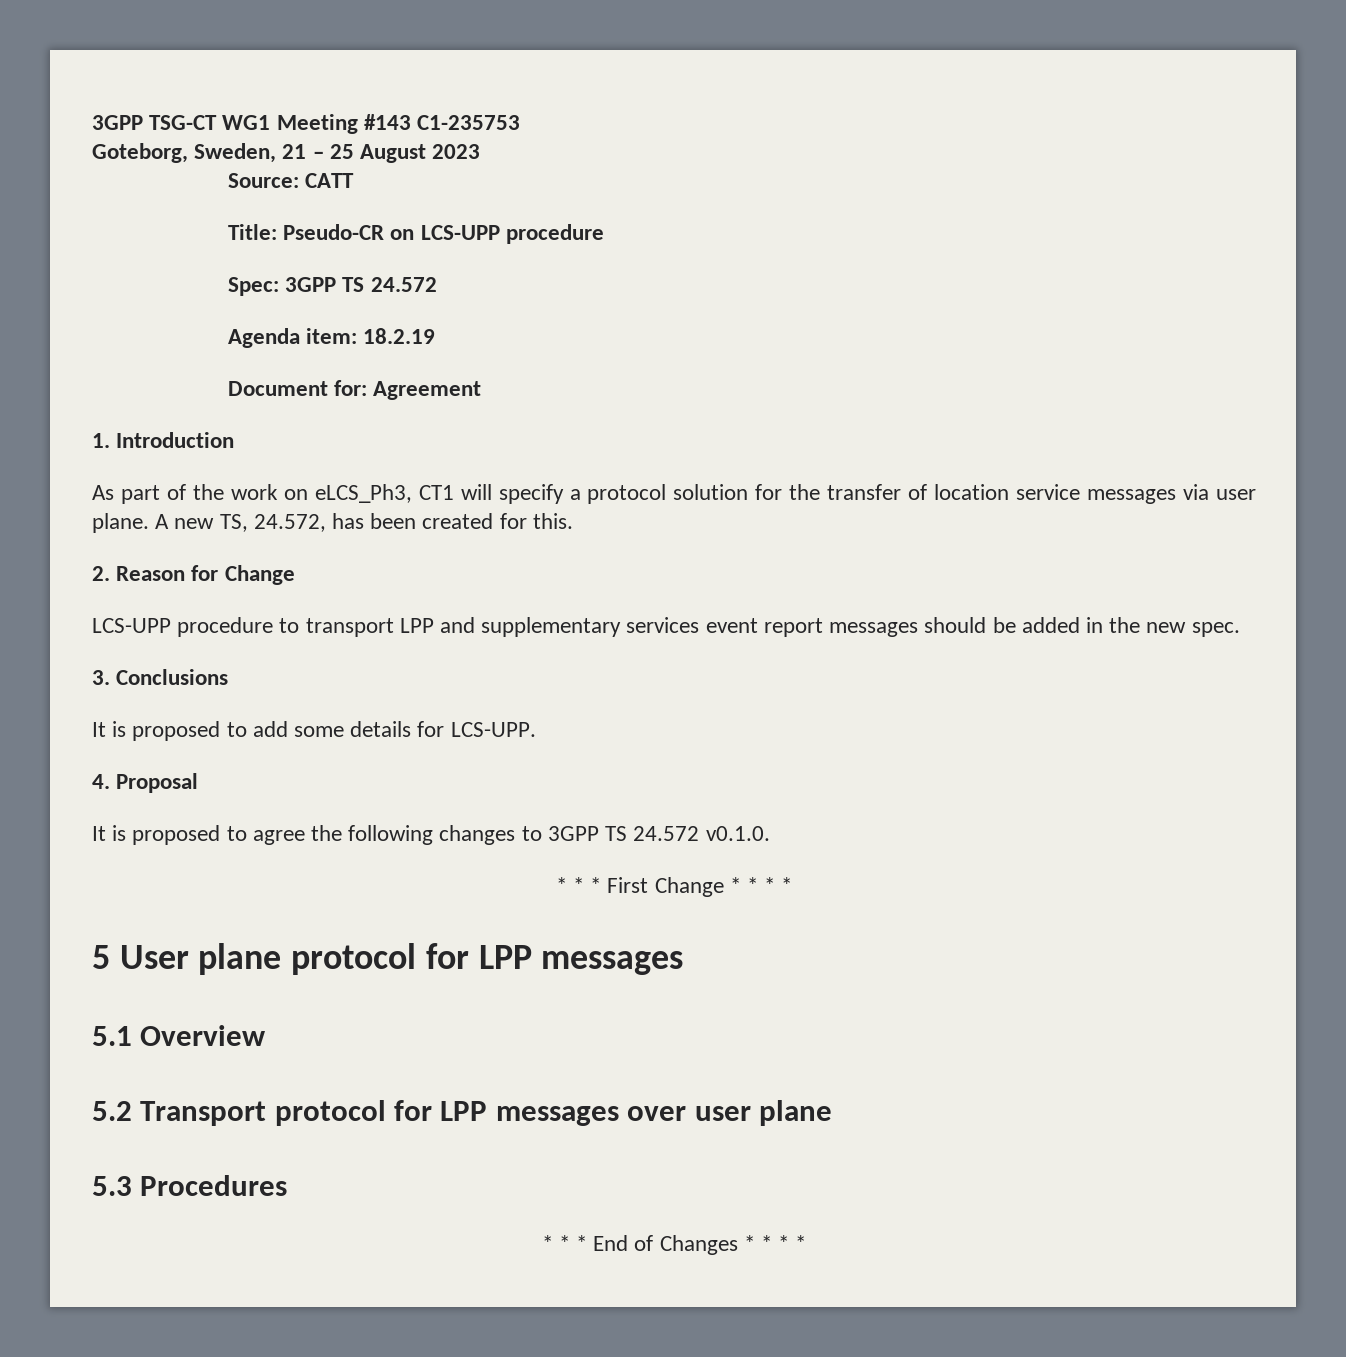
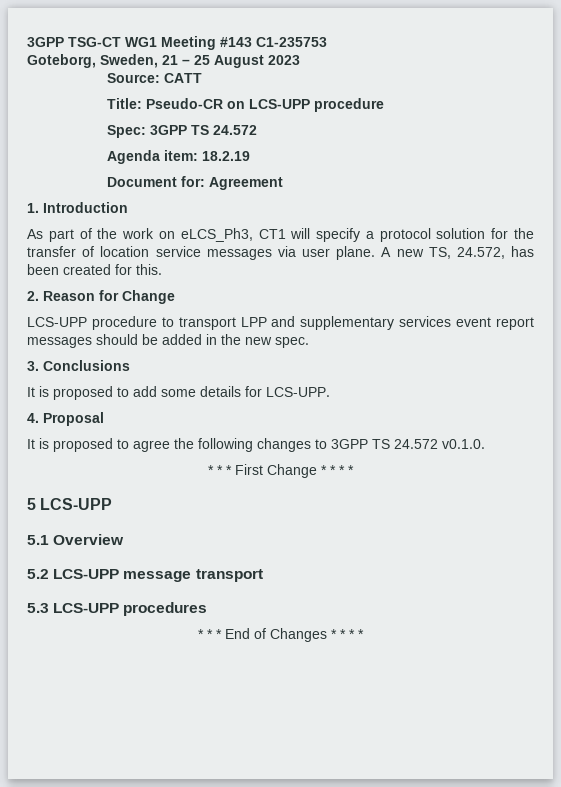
- 5 User plane protocol for LPP messages
+ 5 LCS-UPP
  5.1 Overview
- 5.2 Transport protocol for LPP messages over user plane
+ 5.2 LCS-UPP message transport
- 5.3 Procedures
+ 5.3 LCS-UPP procedures

